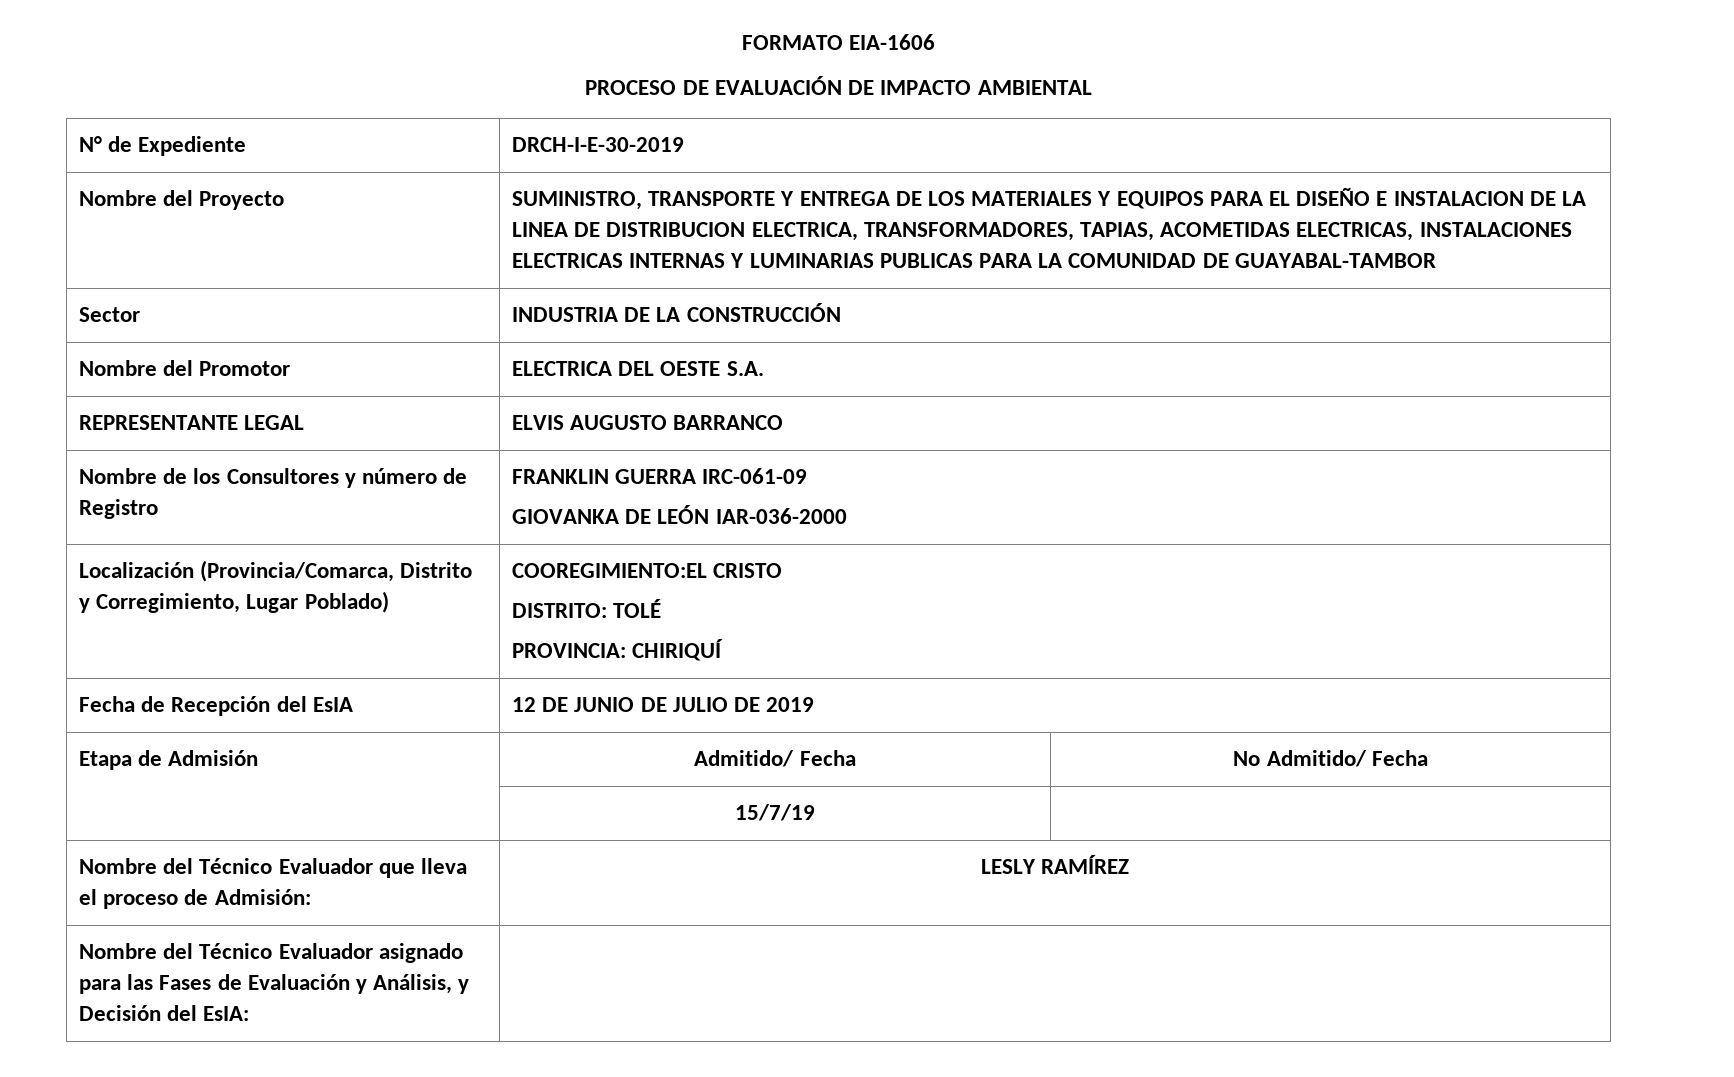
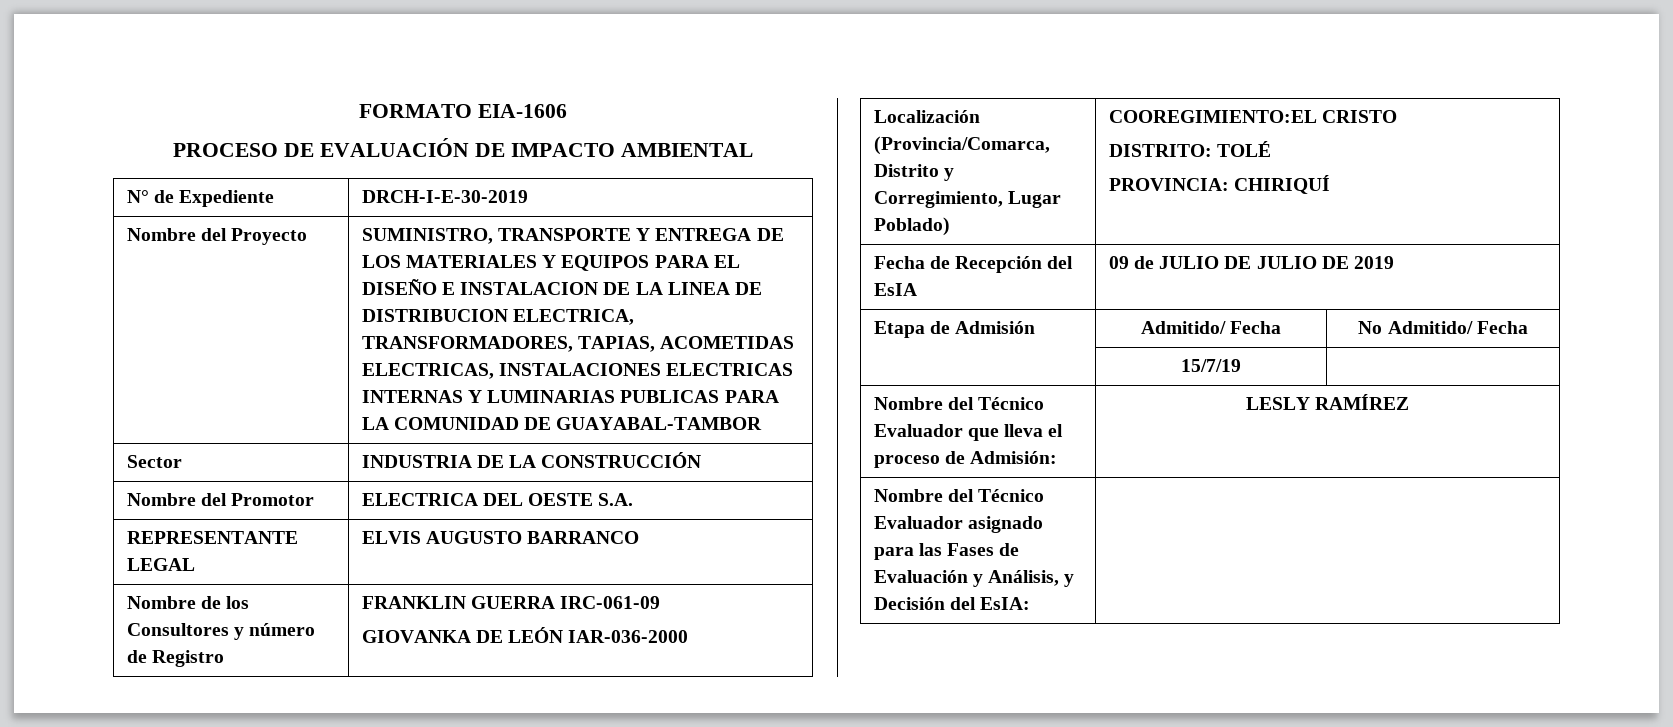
- Fecha de Recepción del EsIA | 12 DE JUNIO DE JULIO DE 2019
+ Fecha de Recepción del EsIA | 09 de JULIO DE JULIO DE 2019

